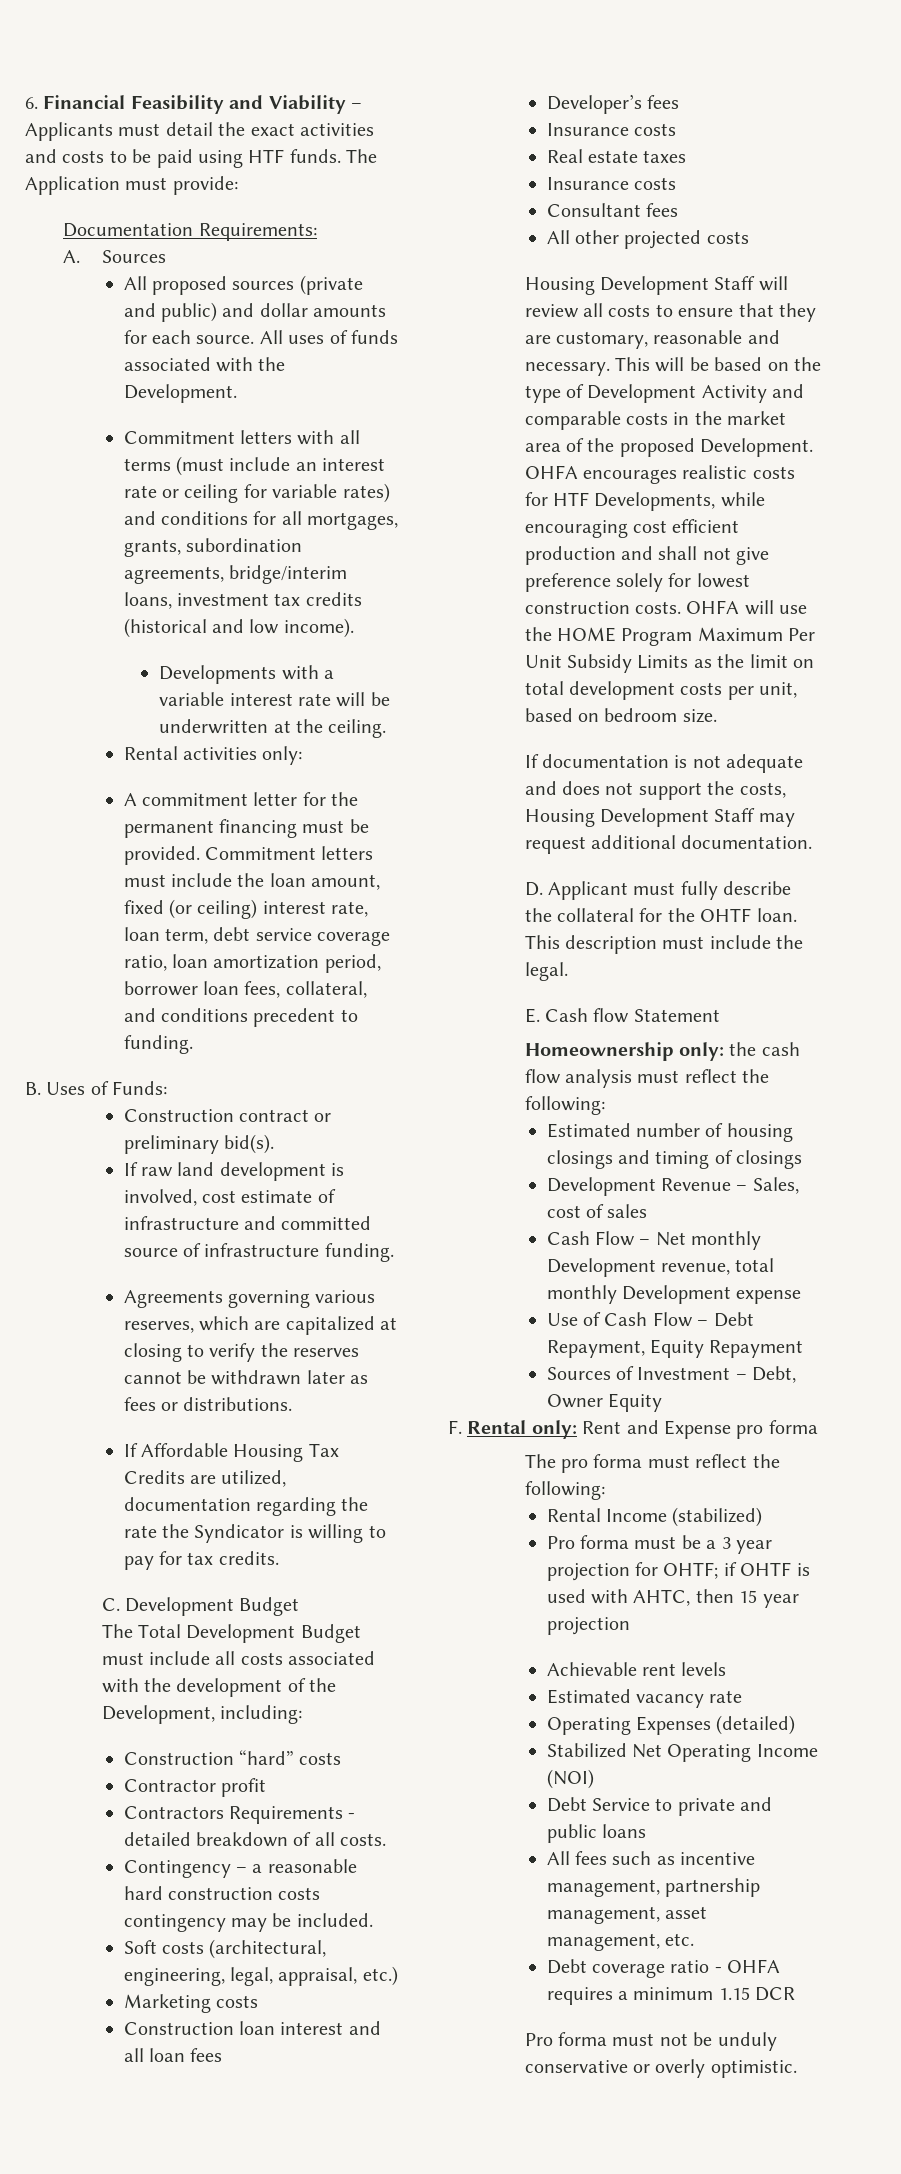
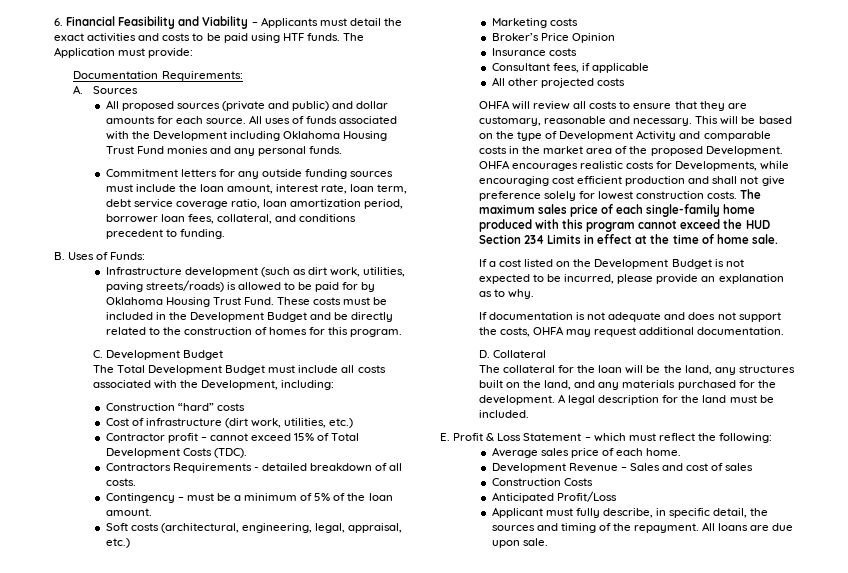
- All uses of funds associated with the Development.
- Commitment letters with all terms (must include an interest rate or ceiling for variable rates) and conditions for all mortgages, grants, subordination agreements, bridge/interim loans, investment tax credits (historical and low income).
- Developments with a variable interest rate will be underwritten at the ceiling.
- Rental activities only:
- A commitment letter for the permanent financing must be provided. Commitment letters must include the loan amount, fixed (or ceiling) interest rate, loan term, debt service coverage ratio, loan amortization period, borrower loan fees, collateral, and conditions precedent to funding.
+ All uses of funds associated with the Development including Oklahoma Housing Trust Fund monies and any personal funds.
+ Commitment letters for any outside funding sources must include the loan amount, interest rate, loan term, debt service coverage ratio, loan amortization period, borrower loan fees, collateral, and conditions precedent to funding.
- Construction contract or preliminary bid(s).
- If raw land development is involved, cost estimate of infrastructure and committed source of infrastructure funding.
- Agreements governing various reserves, which are capitalized at closing to verify the reserves cannot be withdrawn later as fees or distributions.
- If Affordable Housing Tax Credits are utilized, documentation regarding the rate the Syndicator is willing to pay for tax credits.
+ Infrastructure development (such as dirt work, utilities, paving streets/roads) is allowed to be paid for by Oklahoma Housing Trust Fund. These costs must be included in the Development Budget and be directly related to the construction of homes for this program.
- The Total Development Budget must include all costs associated with the development of the Development, including:
+ The Total Development Budget must include all costs associated with the Development, including:
- Contractor profit
+ Cost of infrastructure (dirt work, utilities, etc.)
+ Contractor profit – cannot exceed 15% of Total Development Costs (TDC).
- Contingency – a reasonable hard construction costs contingency may be included.
+ Contingency – must be a minimum of 5% of the loan amount.
- Construction loan interest and all loan fees
- Developer’s fees
- Insurance costs
- Real estate taxes
+ Broker’s Price Opinion
- Consultant fees
+ Consultant fees, if applicable
- Housing Development Staff will review all costs to ensure that they are customary, reasonable and necessary.
+ OHFA will review all costs to ensure that they are customary, reasonable and necessary.
- OHFA encourages realistic costs for HTF Developments, while encouraging cost efficient production and shall not give preference solely for lowest construction costs.
+ OHFA encourages realistic costs for Developments, while encouraging cost efficient production and shall not give preference solely for lowest construction costs.
- OHFA will use the HOME Program Maximum Per Unit Subsidy Limits as the limit on total development costs per unit, based on bedroom size.
+ The maximum sales price of each single-family home produced with this program cannot exceed the HUD Section 234 Limits in effect at the time of home sale.
+ If a cost listed on the Development Budget is not expected to be incurred, please provide an explanation as to why.
- If documentation is not adequate and does not support the costs, Housing Development Staff may request additional documentation.
+ If documentation is not adequate and does not support the costs, OHFA may request additional documentation.
- D. Applicant must fully describe the collateral for the OHTF loan. This description must include the legal.
- E. Cash flow Statement
- Homeownership only: the cash flow analysis must reflect the following:
- Estimated number of housing closings and timing of closings
+ D. Collateral
+ The collateral for the loan will be the land, any structures built on the land, and any materials purchased for the development. A legal description for the land must be included.
+ E. Profit & Loss Statement – which must reflect the following:
+ Average sales price of each home.
- Development Revenue – Sales, cost of sales
+ Development Revenue – Sales and cost of sales
- Cash Flow – Net monthly Development revenue, total monthly Development expense
- Use of Cash Flow – Debt Repayment, Equity Repayment
- Sources of Investment – Debt, Owner Equity
- F. Rental only: Rent and Expense pro forma
- The pro forma must reflect the following:
- Rental Income (stabilized)
- Pro forma must be a 3 year projection for OHTF; if OHTF is used with AHTC, then 15 year projection
- Achievable rent levels
- Estimated vacancy rate
- Operating Expenses (detailed)
- Stabilized Net Operating Income (NOI)
- Debt Service to private and public loans
- All fees such as incentive management, partnership management, asset management, etc.
- Debt coverage ratio - OHFA requires a minimum 1.15 DCR
- Pro forma must not be unduly conservative or overly optimistic.
+ Construction Costs
+ Anticipated Profit/Loss
+ Applicant must fully describe, in specific detail, the sources and timing of the repayment. All loans are due upon sale.

